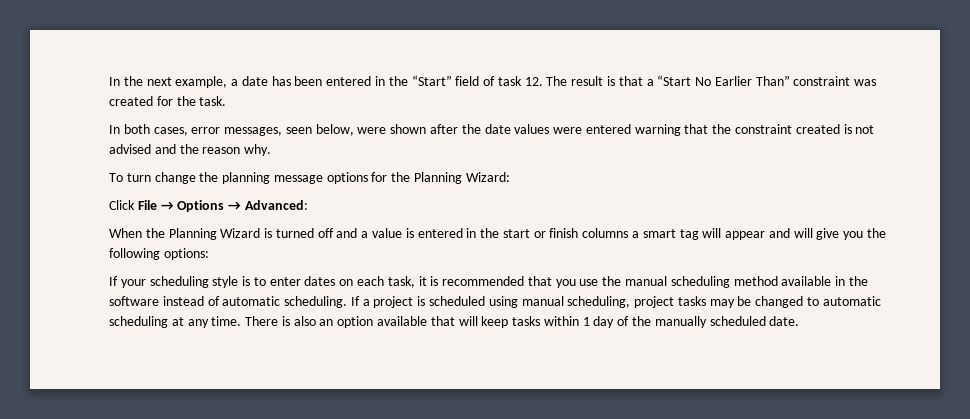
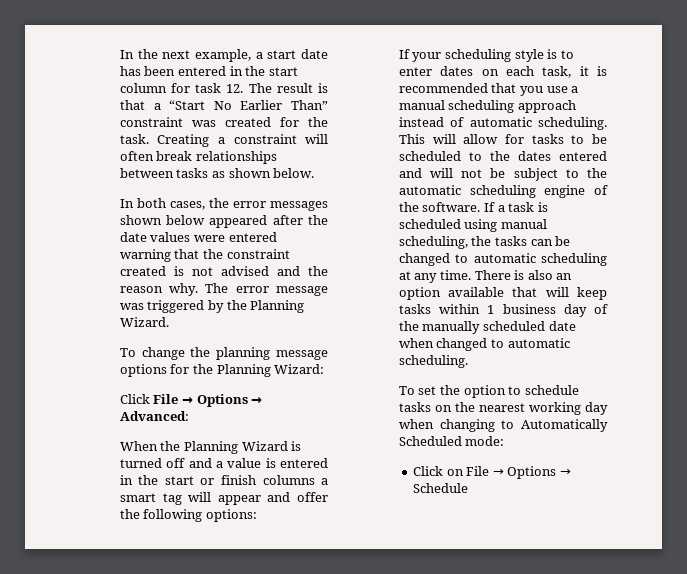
- In the next example, a date has been entered in the “Start” field of task 12. The result is that a “Start No Earlier Than” constraint was created for the task.
- In both cases, error messages, seen below, were shown after the date values were entered warning that the constraint created is not advised and the reason why.
- To turn change the planning message options for the Planning Wizard:
+ In the next example, a start date has been entered in the start column for task 12. The result is that a “Start No Earlier Than” constraint was created for the task. Creating a constraint will often break relationships between tasks as shown below.
+ In both cases, the error messages shown below appeared after the date values were entered warning that the constraint created is not advised and the reason why. The error message was triggered by the Planning Wizard.
+ To change the planning message options for the Planning Wizard:
- When the Planning Wizard is turned off and a value is entered in the start or finish columns a smart tag will appear and will give you the following options:
+ When the Planning Wizard is turned off and a value is entered in the start or finish columns a smart tag will appear and offer the following options:
- If your scheduling style is to enter dates on each task, it is recommended that you use the manual scheduling method available in the software instead of automatic scheduling.
+ If your scheduling style is to enter dates on each task, it is recommended that you use a manual scheduling approach instead of automatic scheduling. This will allow for tasks to be scheduled to the dates entered and will not be subject to the automatic scheduling engine of the software.
- If a project is scheduled using manual scheduling, project tasks may be changed to automatic scheduling at any time.
+ If a task is scheduled using manual scheduling, the tasks can be changed to automatic scheduling at any time.
- There is also an option available that will keep tasks within 1 day of the manually scheduled date.
+ There is also an option available that will keep tasks within 1 business day of the manually scheduled date when changed to automatic scheduling.
+ To set the option to schedule tasks on the nearest working day when changing to Automatically Scheduled mode:
+ Click on File → Options → Schedule

